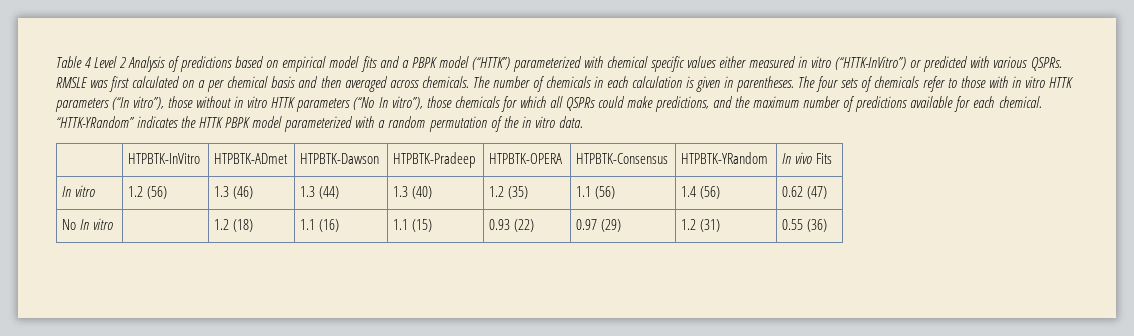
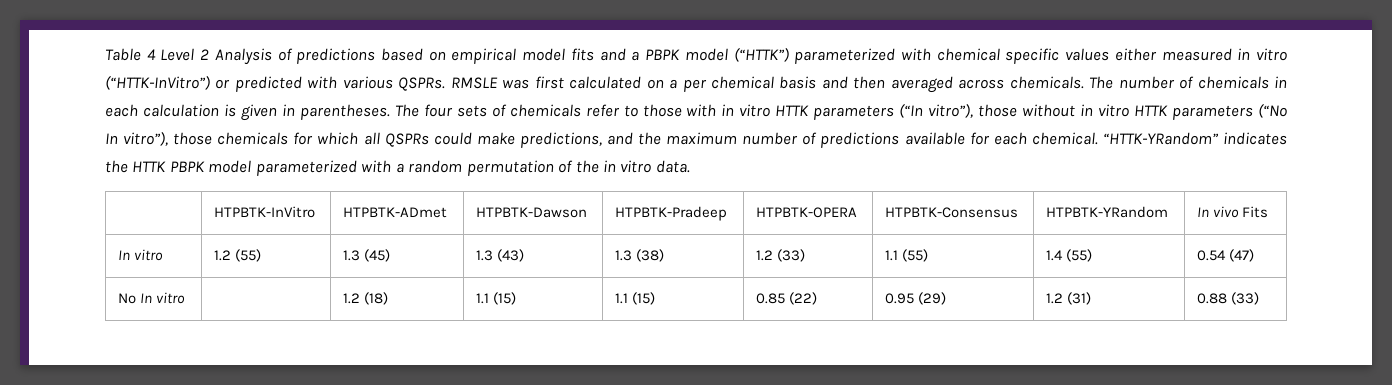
- In vitro | 1.2 (56) | 1.3 (46) | 1.3 (44) | 1.3 (40) | 1.2 (35) | 1.1 (56) | 1.4 (56) | 0.62 (47)
+ In vitro | 1.2 (55) | 1.3 (45) | 1.3 (43) | 1.3 (38) | 1.2 (33) | 1.1 (55) | 1.4 (55) | 0.54 (47)
- No In vitro | | 1.2 (18) | 1.1 (16) | 1.1 (15) | 0.93 (22) | 0.97 (29) | 1.2 (31) | 0.55 (36)
+ No In vitro | | 1.2 (18) | 1.1 (15) | 1.1 (15) | 0.85 (22) | 0.95 (29) | 1.2 (31) | 0.88 (33)

